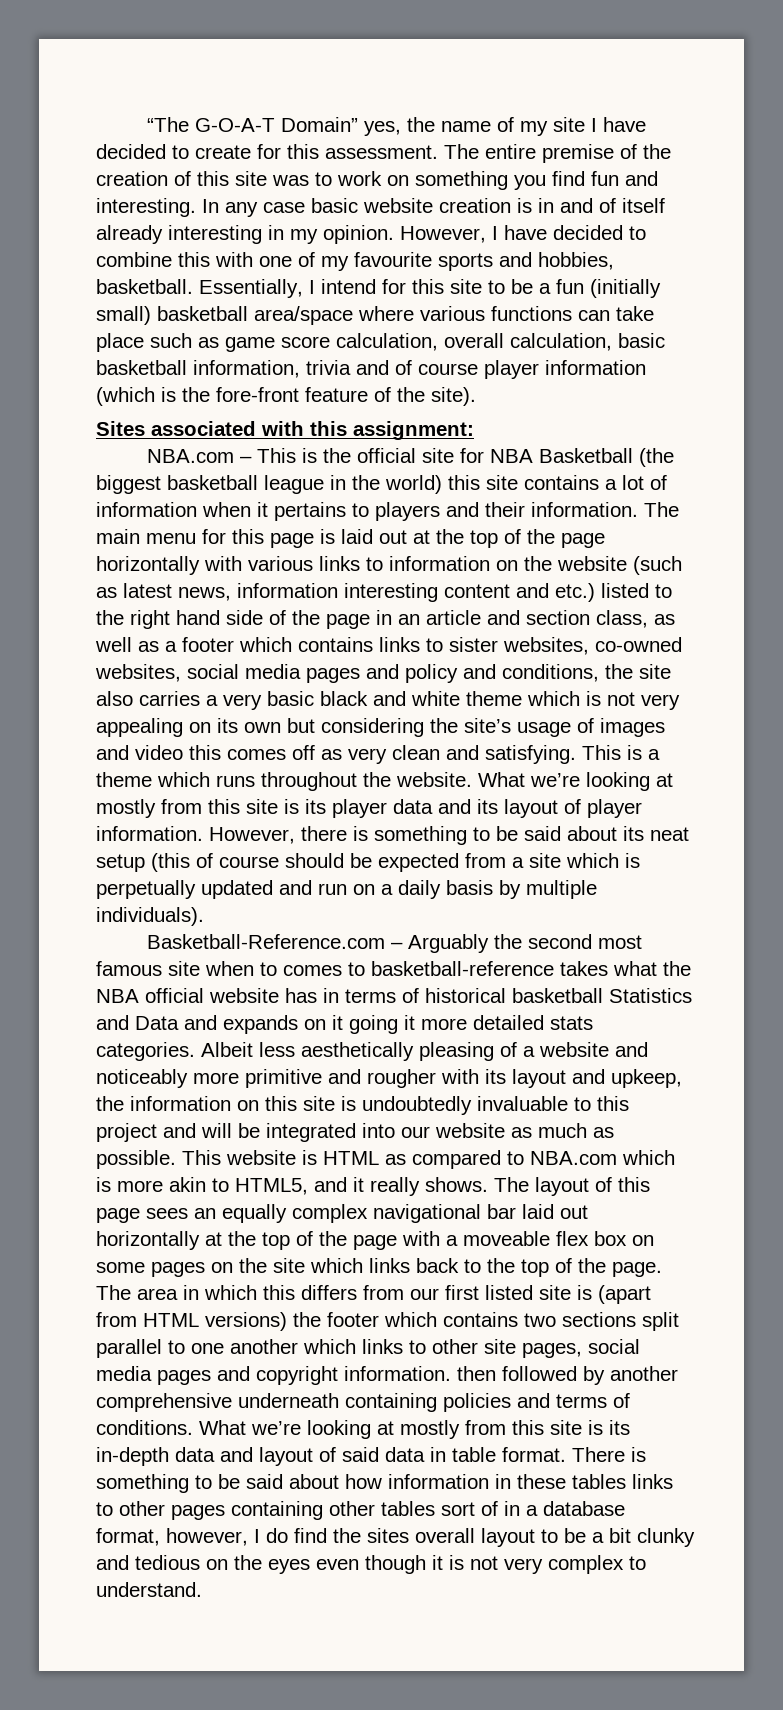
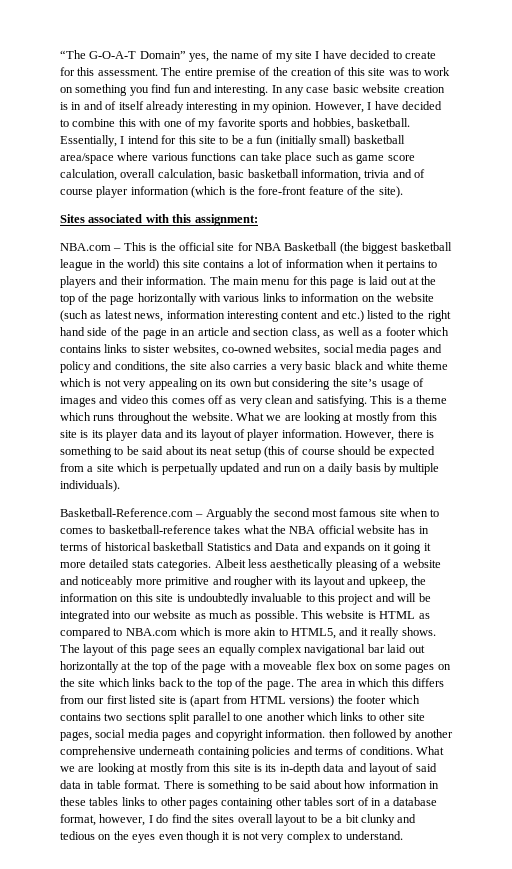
- However, I have decided to combine this with one of my favourite sports and hobbies, basketball.
+ However, I have decided to combine this with one of my favorite sports and hobbies, basketball.
- What we’re looking at mostly from this site is its player data and its layout of player information.
+ What we are looking at mostly from this site is its player data and its layout of player information.
- What we’re looking at mostly from this site is its in-depth data and layout of said data in table format.
+ What we are looking at mostly from this site is its in-depth data and layout of said data in table format.

